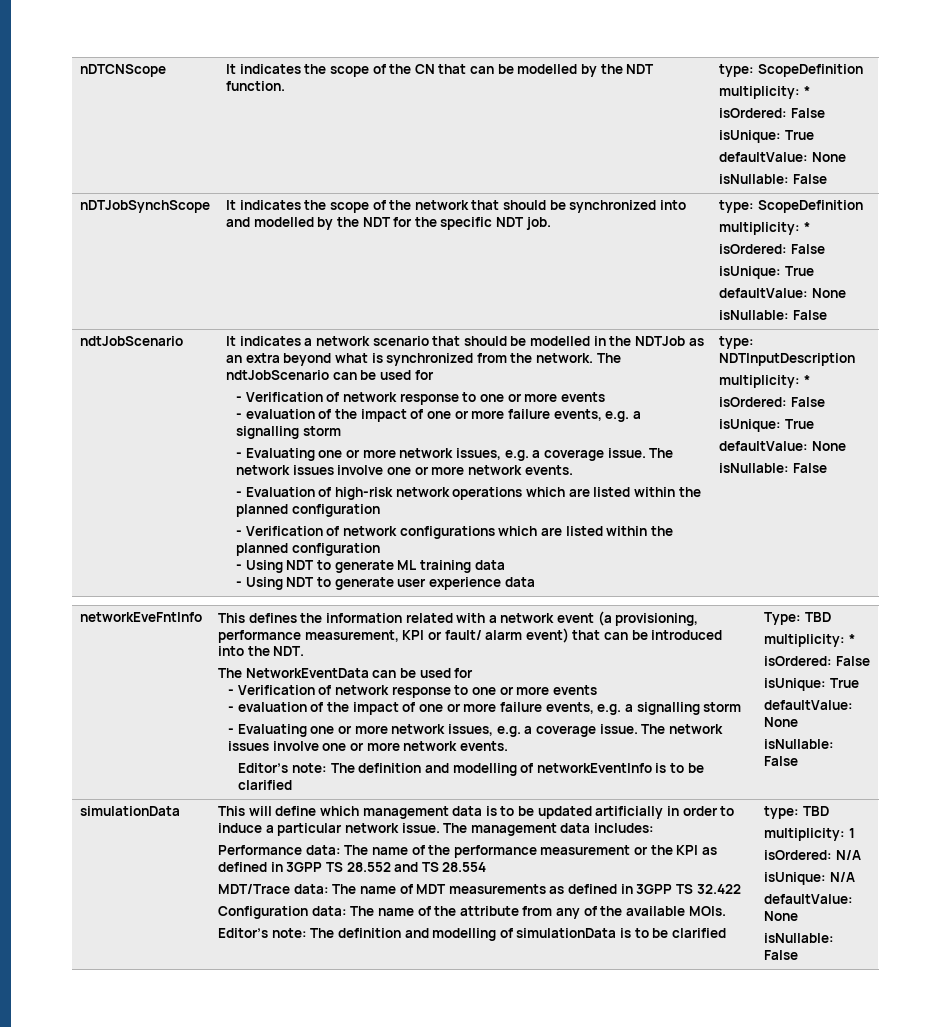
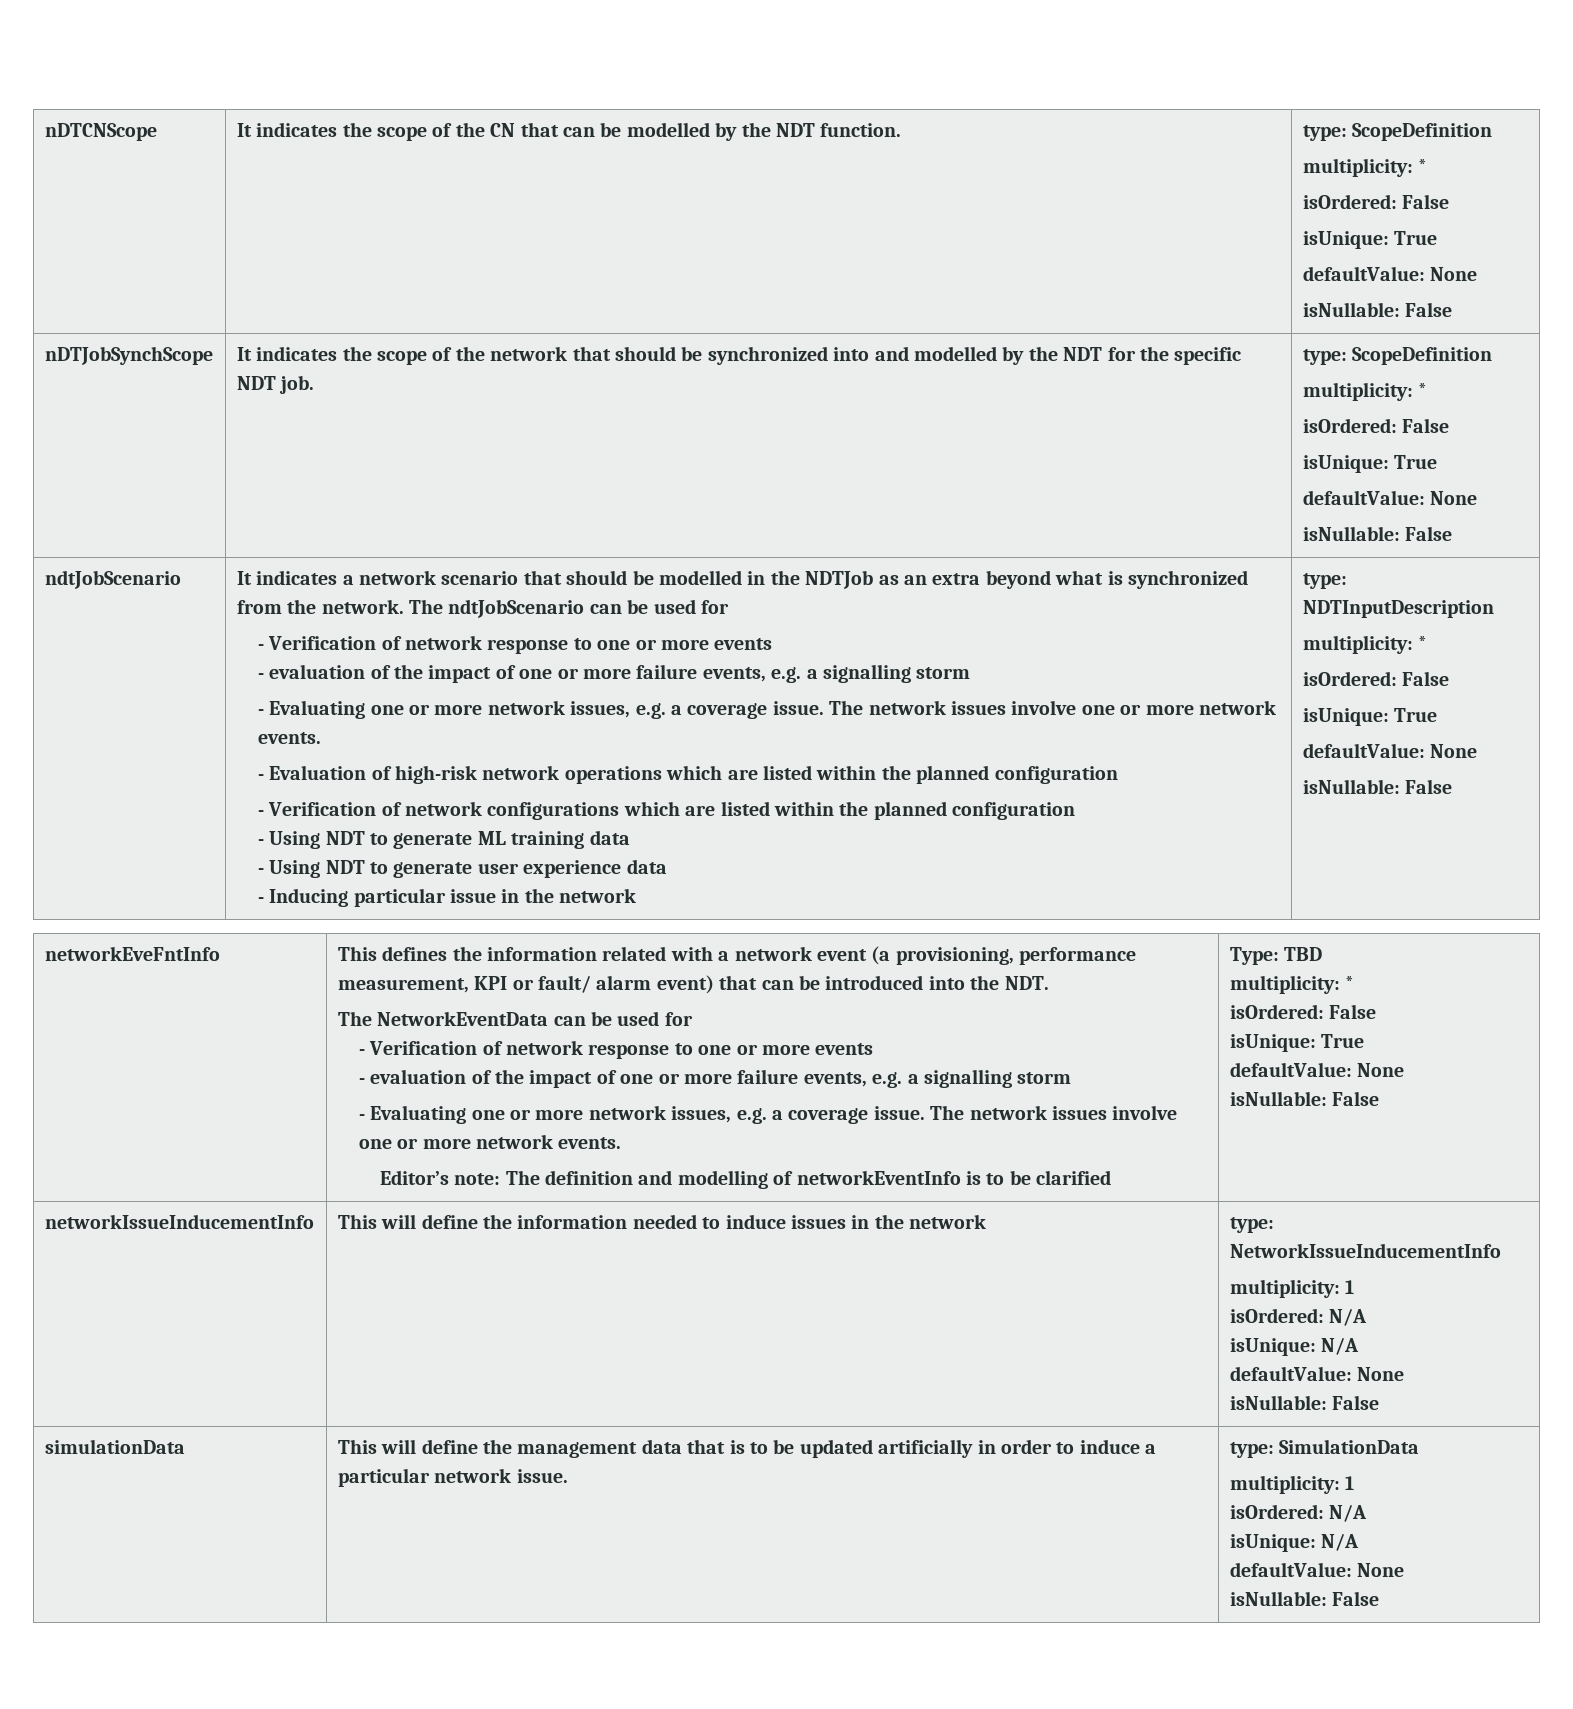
+ - Inducing particular issue in the network
- simulationData | This will define which management data is to be updated artificially in order to induce a particular network issue. The management data includes:
- Performance data: The name of the performance measurement or the KPI as defined in 3GPP TS 28.552 and TS 28.554
- MDT/Trace data: The name of MDT measurements as defined in 3GPP TS 32.422
- Configuration data: The name of the attribute from any of the available MOIs.
- Editor’s note: The definition and modelling of simulationData is to be clarified | type: TBD
+ networkIssueInducementInfo | This will define the information needed to induce issues in the network | type: NetworkIssueInducementInfo
+ simulationData | This will define the management data that is to be updated artificially in order to induce a particular network issue. | type: SimulationData
+ multiplicity: 1
+ isOrdered: N/A
+ isUnique: N/A
+ defaultValue: None
+ isNullable: False

